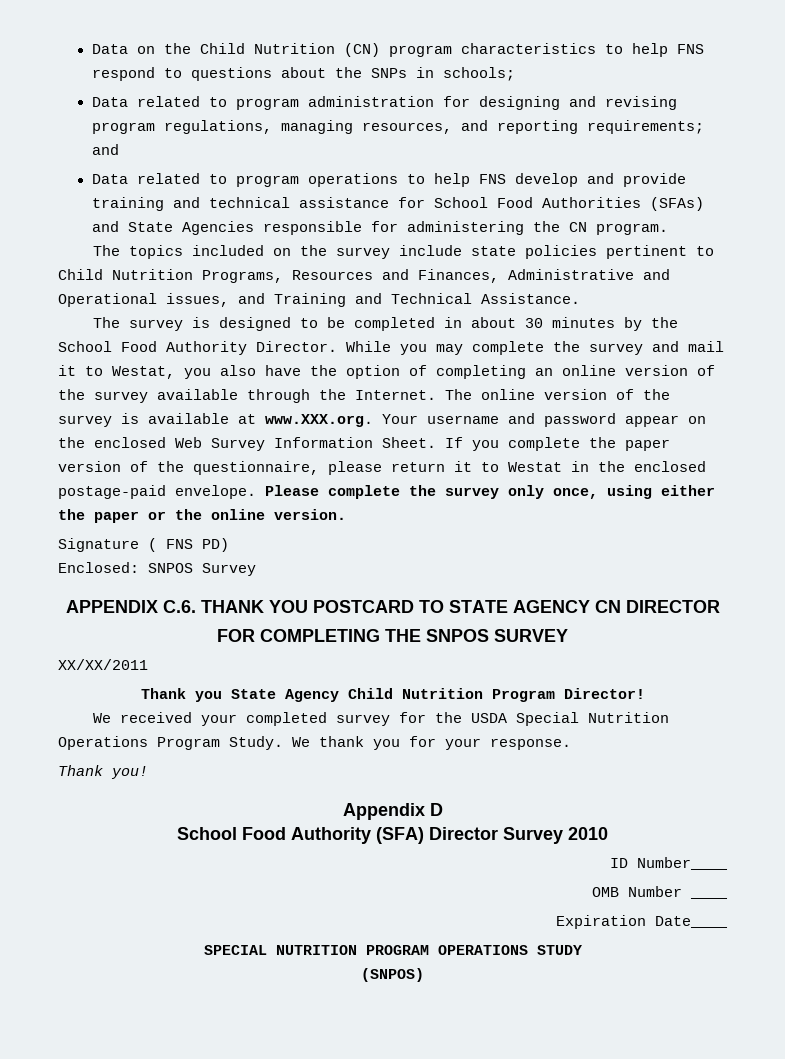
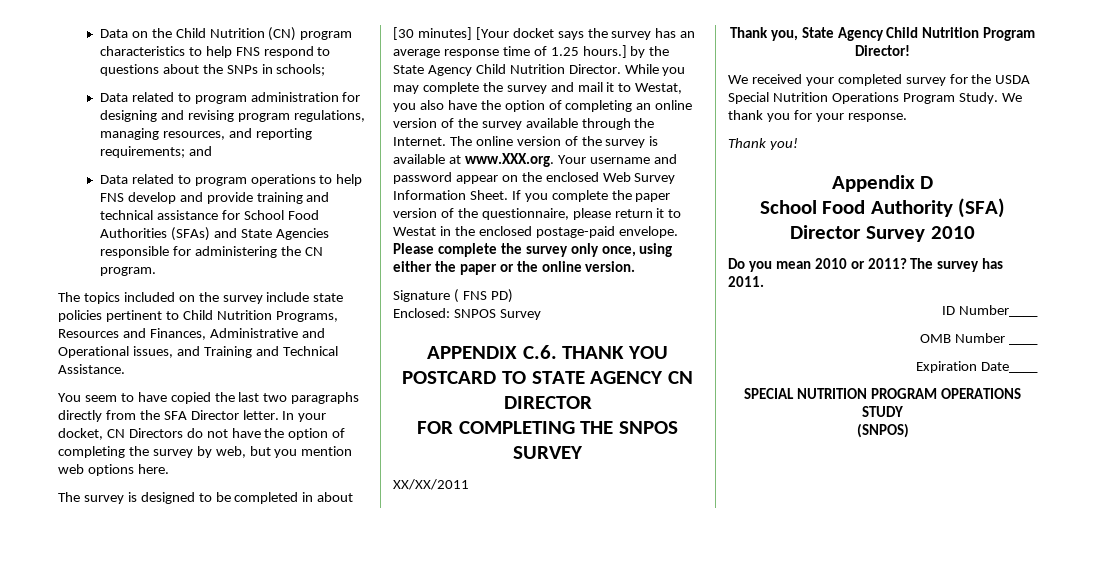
+ You seem to have copied the last two paragraphs directly from the SFA Director letter. In your docket, CN Directors do not have the option of completing the survey by web, but you mention web options here.
- The survey is designed to be completed in about 30 minutes by the School Food Authority Director.
+ The survey is designed to be completed in about [30 minutes] [Your docket says the survey has an average response time of 1.25 hours.] by the State Agency Child Nutrition Director.
- Thank you State Agency Child Nutrition Program Director!
+ Thank you, State Agency Child Nutrition Program Director!
+ Do you mean 2010 or 2011? The survey has 2011.

